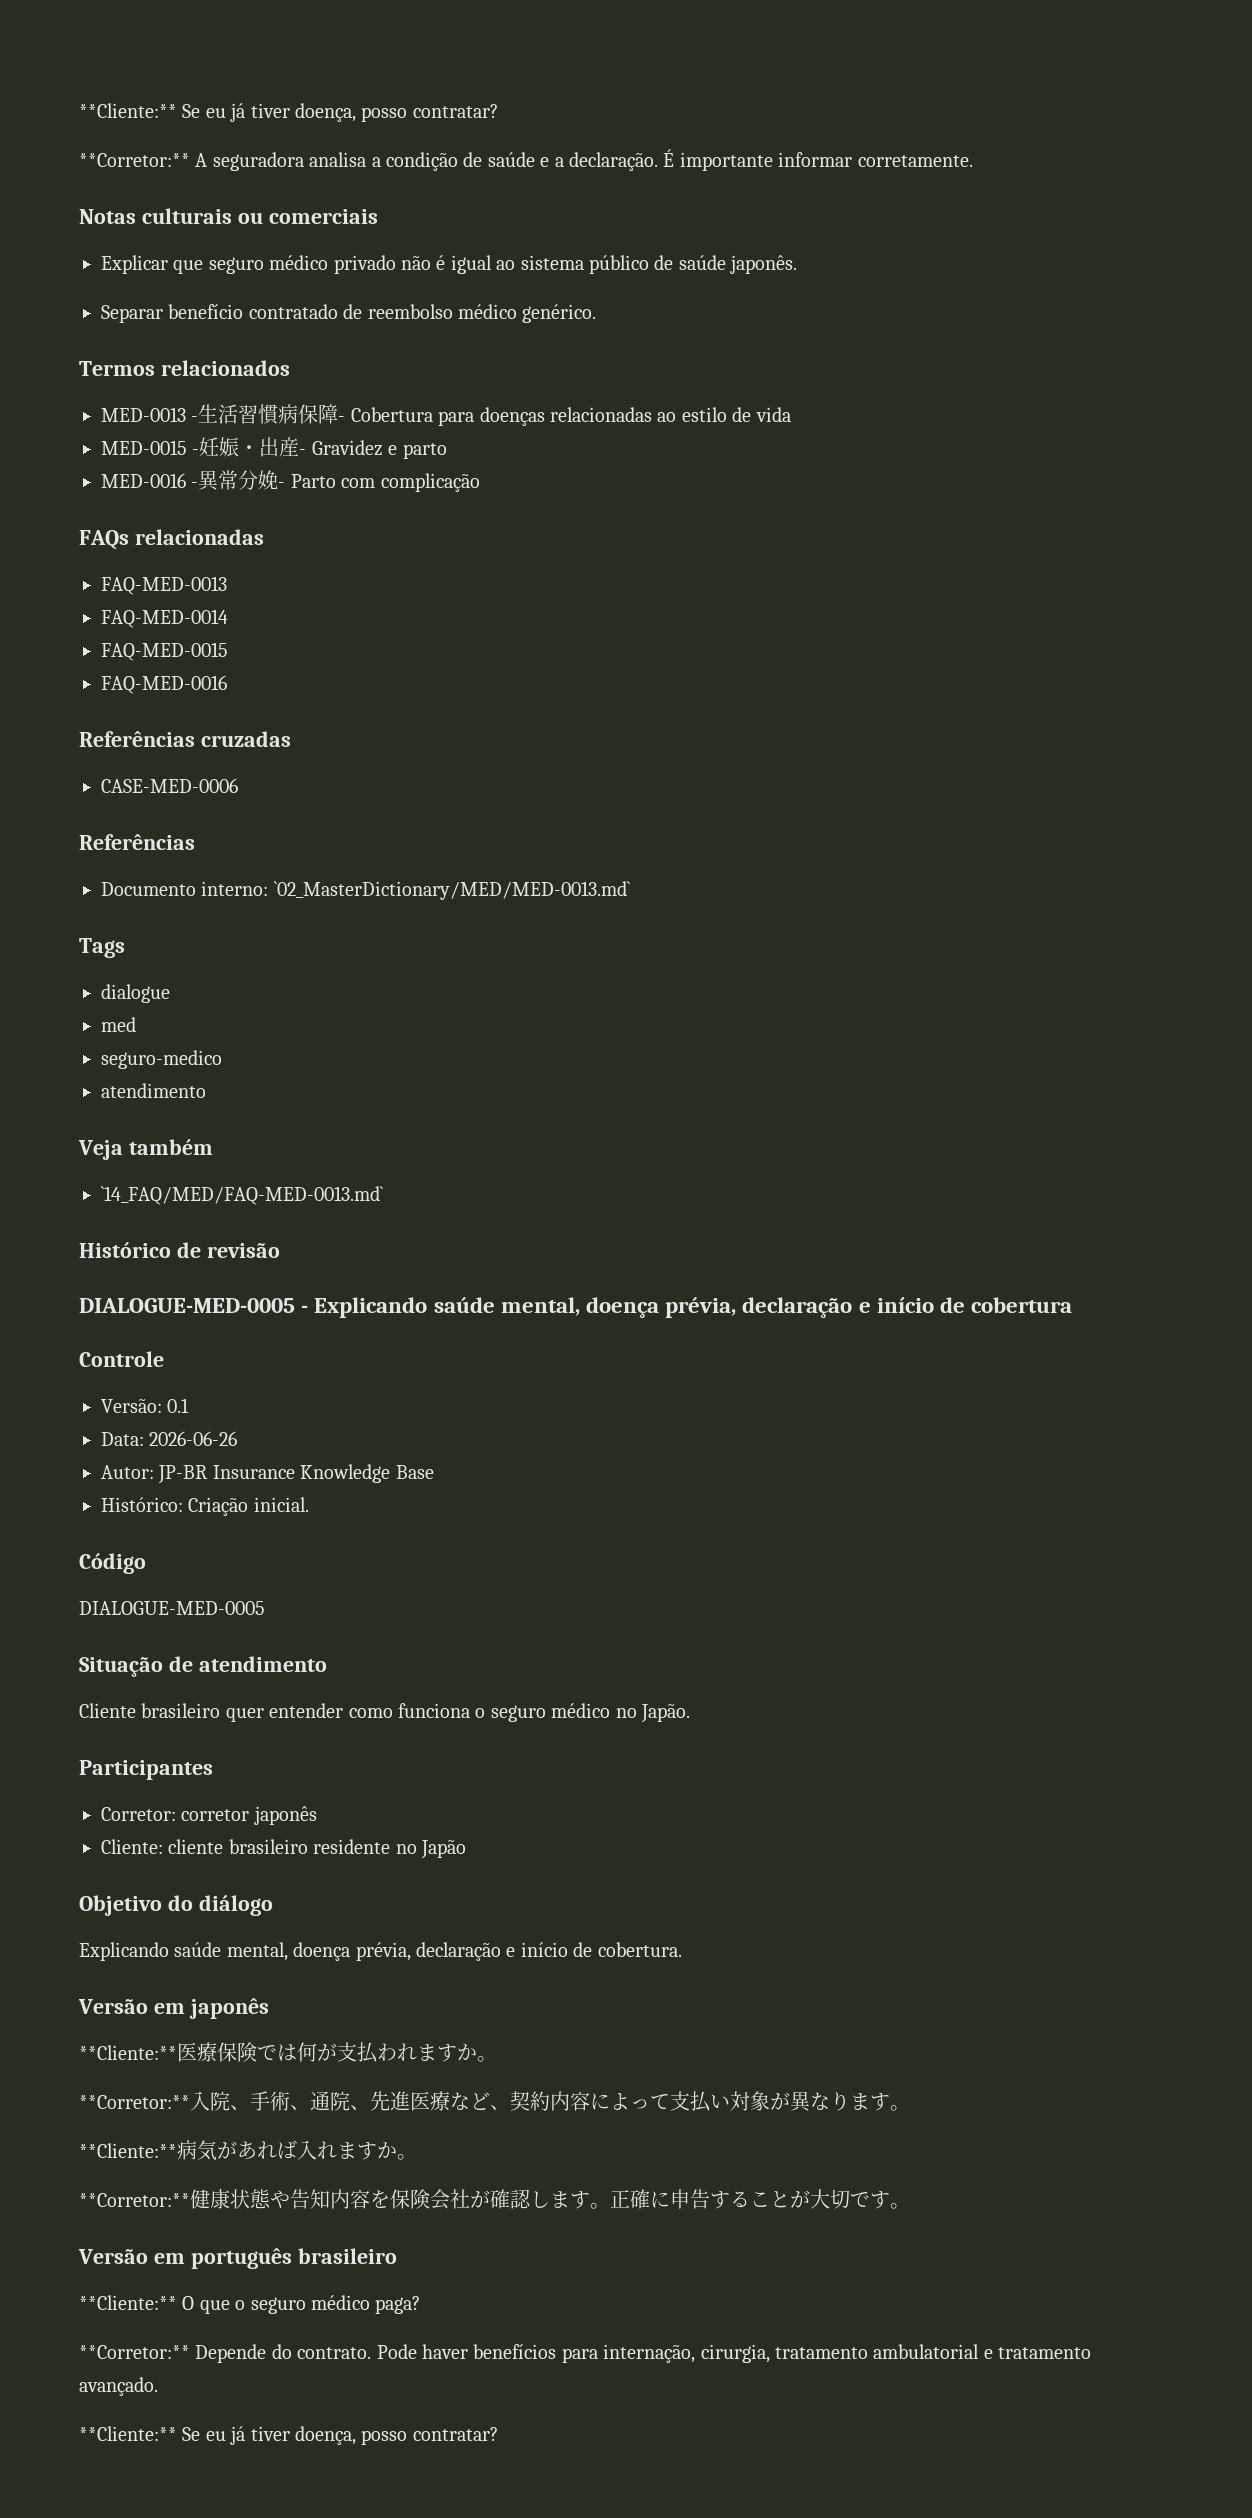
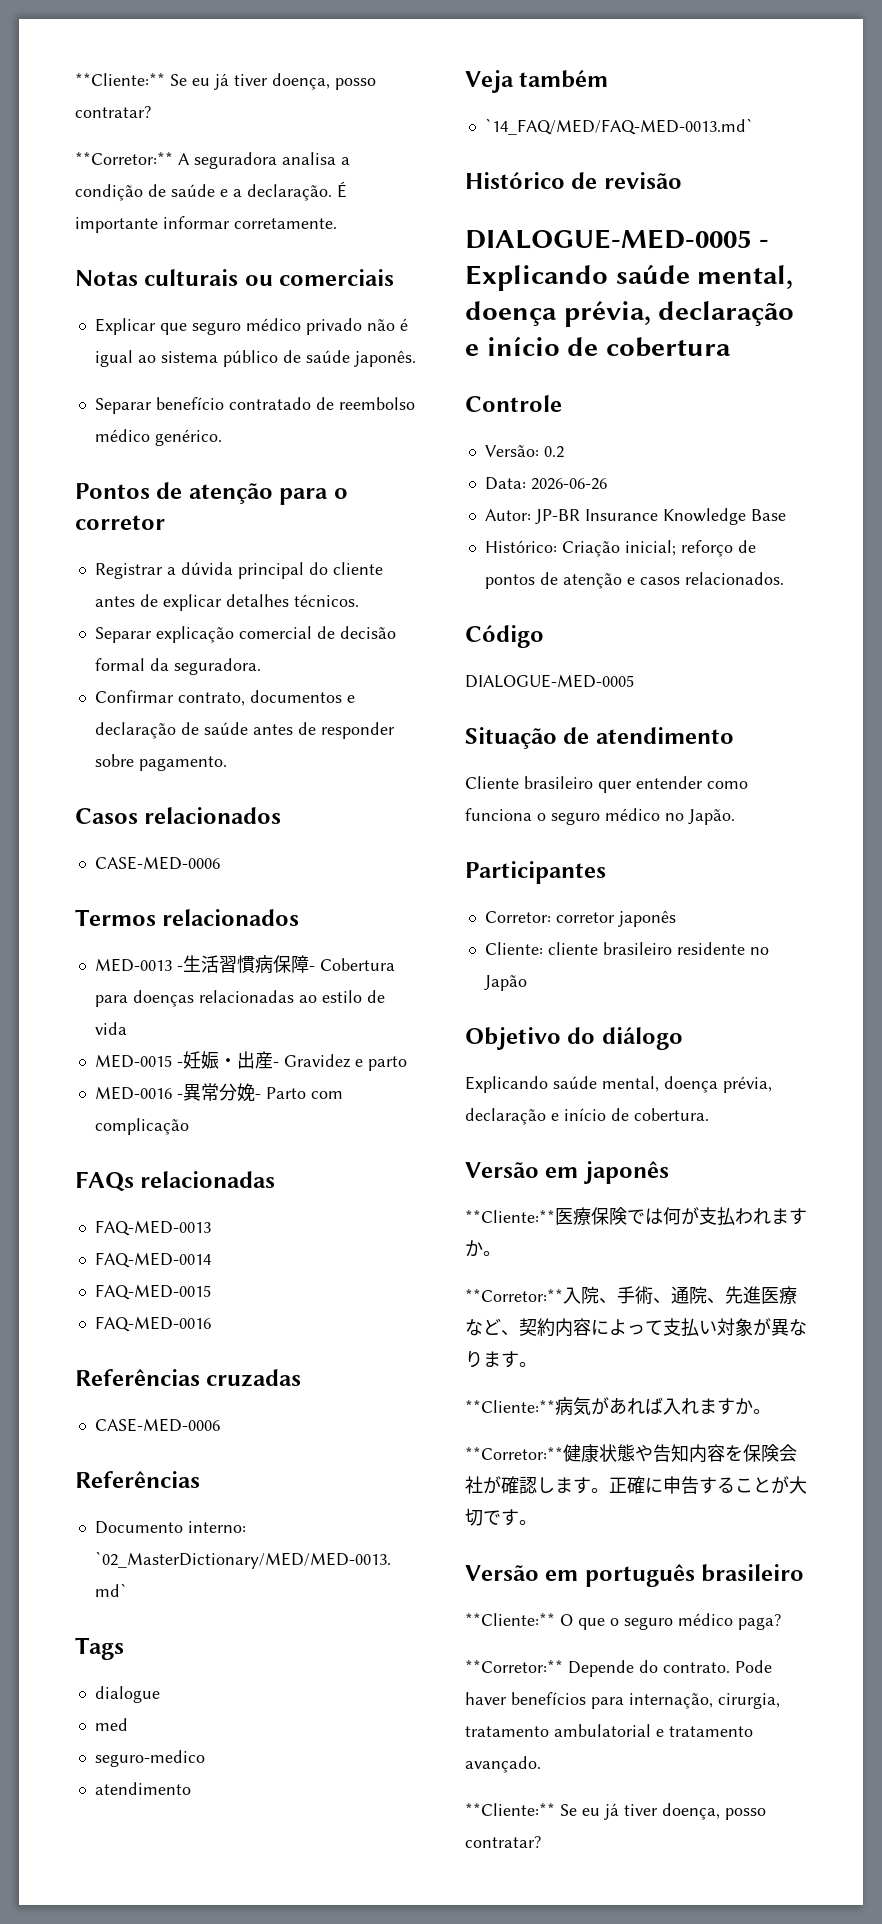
+ Pontos de atenção para o corretor
+ Registrar a dúvida principal do cliente antes de explicar detalhes técnicos.
+ Separar explicação comercial de decisão formal da seguradora.
+ Confirmar contrato, documentos e declaração de saúde antes de responder sobre pagamento.
+ Casos relacionados
+ CASE-MED-0006
- Versão: 0.1
+ Versão: 0.2
- Histórico: Criação inicial.
+ Histórico: Criação inicial; reforço de pontos de atenção e casos relacionados.

